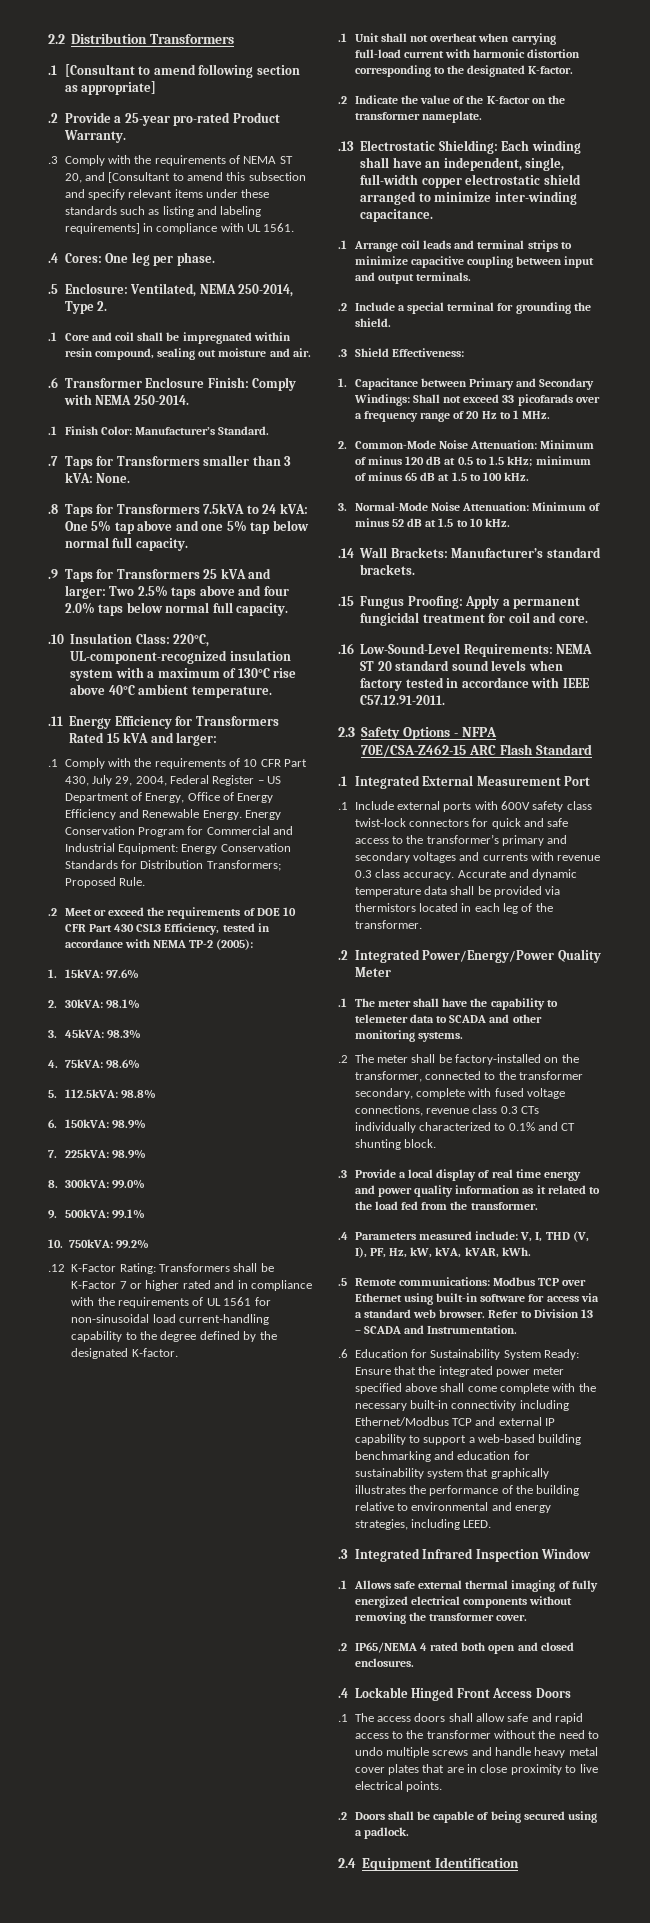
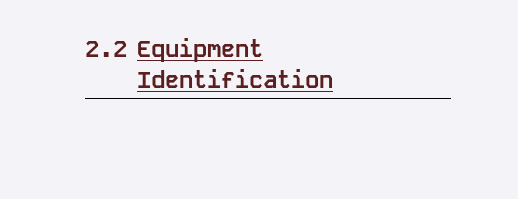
- 2.2 Distribution Transformers
- .1 [Consultant to amend following section as appropriate]
- .2 Provide a 25-year pro-rated Product Warranty.
- .3 Comply with the requirements of NEMA ST 20, and [Consultant to amend this subsection and specify relevant items under these standards such as listing and labeling requirements] in compliance with UL 1561.
- .4 Cores: One leg per phase.
- .5 Enclosure: Ventilated, NEMA 250-2014, Type 2.
- .1 Core and coil shall be impregnated within resin compound, sealing out moisture and air.
- .6 Transformer Enclosure Finish: Comply with NEMA 250-2014.
- .1 Finish Color: Manufacturer’s Standard.
- .7 Taps for Transformers smaller than 3 kVA: None.
- .8 Taps for Transformers 7.5kVA to 24 kVA: One 5% tap above and one 5% tap below normal full capacity.
- .9 Taps for Transformers 25 kVA and larger: Two 2.5% taps above and four 2.0% taps below normal full capacity.
- .10 Insulation Class: 220°C, UL-component-recognized insulation system with a maximum of 130°C rise above 40°C ambient temperature.
- .11 Energy Efficiency for Transformers Rated 15 kVA and larger:
- .1 Comply with the requirements of 10 CFR Part 430, July 29, 2004, Federal Register – US Department of Energy, Office of Energy Efficiency and Renewable Energy. Energy Conservation Program for Commercial and Industrial Equipment: Energy Conservation Standards for Distribution Transformers; Proposed Rule.
- .2 Meet or exceed the requirements of DOE 10 CFR Part 430 CSL3 Efficiency, tested in accordance with NEMA TP-2 (2005):
- 1. 15kVA: 97.6%
- 2. 30kVA: 98.1%
- 3. 45kVA: 98.3%
- 4. 75kVA: 98.6%
- 5. 112.5kVA: 98.8%
- 6. 150kVA: 98.9%
- 7. 225kVA: 98.9%
- 8. 300kVA: 99.0%
- 9. 500kVA: 99.1%
- 10. 750kVA: 99.2%
- .12 K-Factor Rating: Transformers shall be K-Factor 7 or higher rated and in compliance with the requirements of UL 1561 for non-sinusoidal load current-handling capability to the degree defined by the designated K-factor.
- .1 Unit shall not overheat when carrying full-load current with harmonic distortion corresponding to the designated K-factor.
- .2 Indicate the value of the K-factor on the transformer nameplate.
- .13 Electrostatic Shielding: Each winding shall have an independent, single, full-width copper electrostatic shield arranged to minimize inter-winding capacitance.
- .1 Arrange coil leads and terminal strips to minimize capacitive coupling between input and output terminals.
- .2 Include a special terminal for grounding the shield.
- .3 Shield Effectiveness:
- 1. Capacitance between Primary and Secondary Windings: Shall not exceed 33 picofarads over a frequency range of 20 Hz to 1 MHz.
- 2. Common-Mode Noise Attenuation: Minimum of minus 120 dB at 0.5 to 1.5 kHz; minimum of minus 65 dB at 1.5 to 100 kHz.
- 3. Normal-Mode Noise Attenuation: Minimum of minus 52 dB at 1.5 to 10 kHz.
- .14 Wall Brackets: Manufacturer’s standard brackets.
- .15 Fungus Proofing: Apply a permanent fungicidal treatment for coil and core.
- .16 Low-Sound-Level Requirements: NEMA ST 20 standard sound levels when factory tested in accordance with IEEE C57.12.91-2011.
- 2.3 Safety Options - NFPA 70E/CSA-Z462-15 ARC Flash Standard
- .1 Integrated External Measurement Port
- .1 Include external ports with 600V safety class twist-lock connectors for quick and safe access to the transformer’s primary and secondary voltages and currents with revenue 0.3 class accuracy. Accurate and dynamic temperature data shall be provided via thermistors located in each leg of the transformer.
- .2 Integrated Power/Energy/Power Quality Meter
- .1 The meter shall have the capability to telemeter data to SCADA and other monitoring systems.
- .2 The meter shall be factory-installed on the transformer, connected to the transformer secondary, complete with fused voltage connections, revenue class 0.3 CTs individually characterized to 0.1% and CT shunting block.
- .3 Provide a local display of real time energy and power quality information as it related to the load fed from the transformer.
- .4 Parameters measured include: V, I, THD (V, I), PF, Hz, kW, kVA, kVAR, kWh.
- .5 Remote communications: Modbus TCP over Ethernet using built-in software for access via a standard web browser. Refer to Division 13 – SCADA and Instrumentation.
- .6 Education for Sustainability System Ready: Ensure that the integrated power meter specified above shall come complete with the necessary built-in connectivity including Ethernet/Modbus TCP and external IP capability to support a web-based building benchmarking and education for sustainability system that graphically illustrates the performance of the building relative to environmental and energy strategies, including LEED.
- .3 Integrated Infrared Inspection Window
- .1 Allows safe external thermal imaging of fully energized electrical components without removing the transformer cover.
- .2 IP65/NEMA 4 rated both open and closed enclosures.
- .4 Lockable Hinged Front Access Doors
- .1 The access doors shall allow safe and rapid access to the transformer without the need to undo multiple screws and handle heavy metal cover plates that are in close proximity to live electrical points.
- .2 Doors shall be capable of being secured using a padlock.
- 2.4 Equipment Identification
+ 2.2 Equipment Identification

